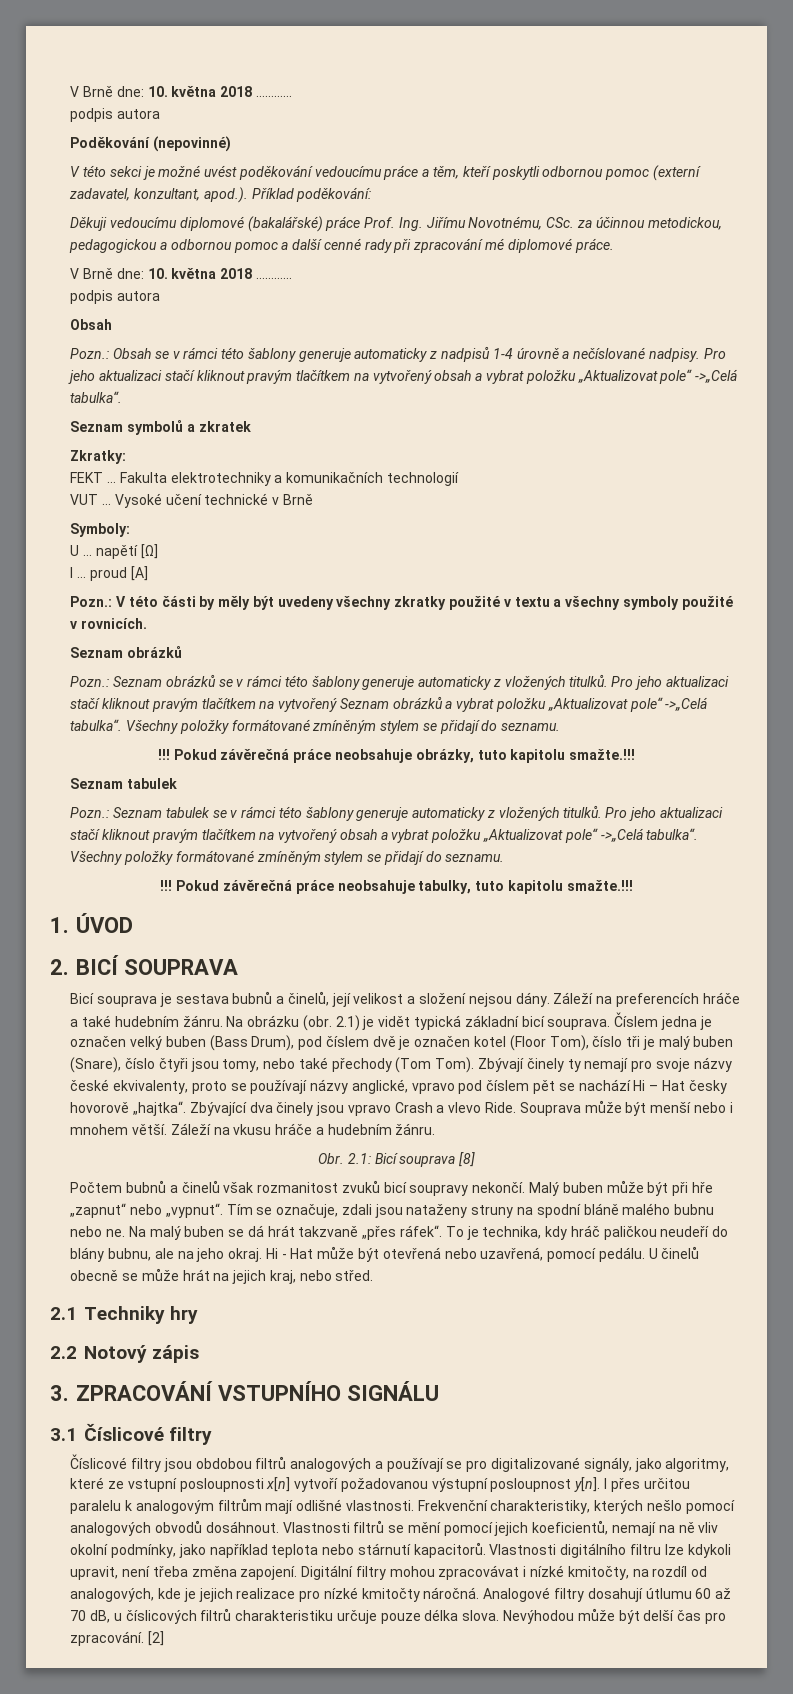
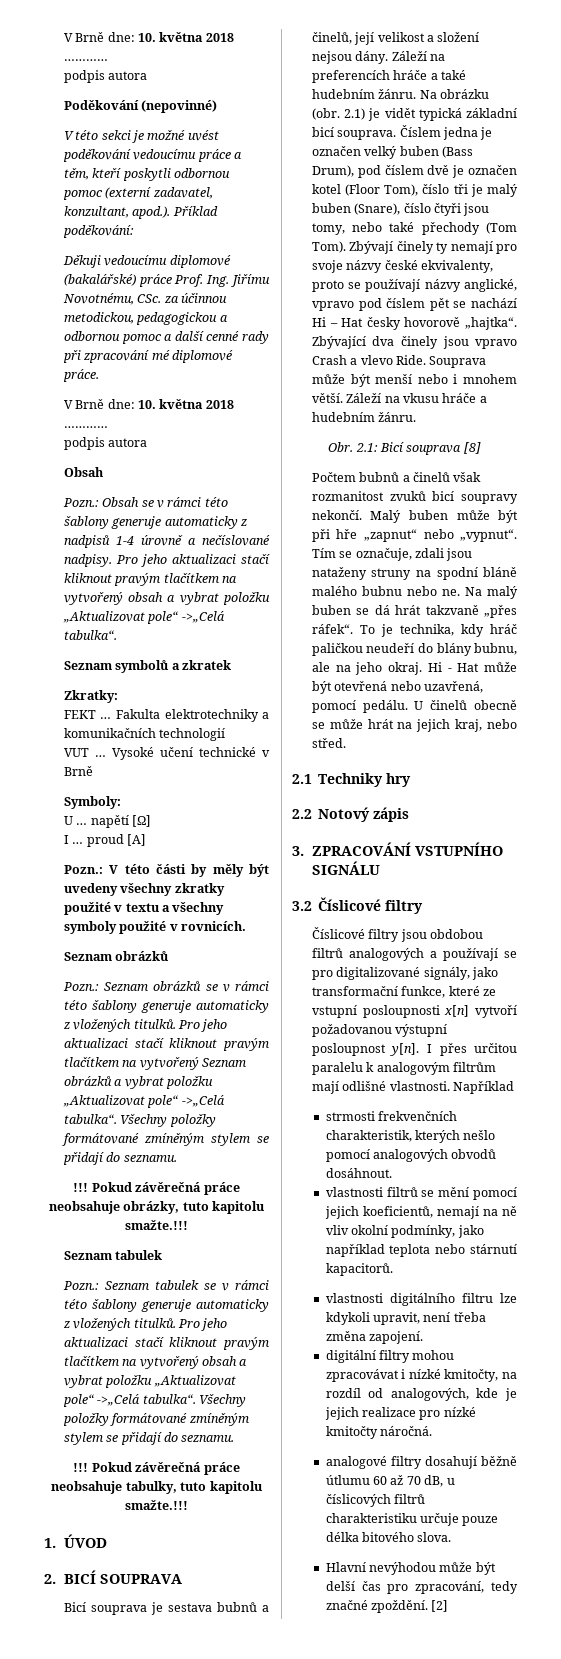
- 3.1 Číslicové filtry
+ 3.2 Číslicové filtry
- Číslicové filtry jsou obdobou filtrů analogových a používají se pro digitalizované signály, jako algoritmy, které ze vstupní posloupnosti x[n] vytvoří požadovanou výstupní posloupnost y[n].
+ Číslicové filtry jsou obdobou filtrů analogových a používají se pro digitalizované signály, jako transformační funkce, které ze vstupní posloupnosti x[n] vytvoří požadovanou výstupní posloupnost y[n].
- Frekvenční charakteristiky, kterých nešlo pomocí analogových obvodů dosáhnout. Vlastnosti filtrů se mění pomocí jejich koeficientů, nemají na ně vliv okolní podmínky, jako například teplota nebo stárnutí kapacitorů. Vlastnosti digitálního filtru lze kdykoli upravit, není třeba změna zapojení. Digitální filtry mohou zpracovávat i nízké kmitočty, na rozdíl od analogových, kde je jejich realizace pro nízké kmitočty náročná. Analogové filtry dosahují útlumu 60 až 70 dB, u číslicových filtrů charakteristiku určuje pouze délka slova. Nevýhodou může být delší čas pro zpracování.
+ Například
+ strmosti frekvenčních charakteristik, kterých nešlo pomocí analogových obvodů dosáhnout.
+ vlastnosti filtrů se mění pomocí jejich koeficientů, nemají na ně vliv okolní podmínky, jako například teplota nebo stárnutí kapacitorů.
+ vlastnosti digitálního filtru lze kdykoli upravit, není třeba změna zapojení.
+ digitální filtry mohou zpracovávat i nízké kmitočty, na rozdíl od analogových, kde je jejich realizace pro nízké kmitočty náročná.
+ analogové filtry dosahují běžně útlumu 60 až 70 dB, u číslicových filtrů charakteristiku určuje pouze délka bitového slova.
+ Hlavní nevýhodou může být delší čas pro zpracování, tedy značné zpoždění.

